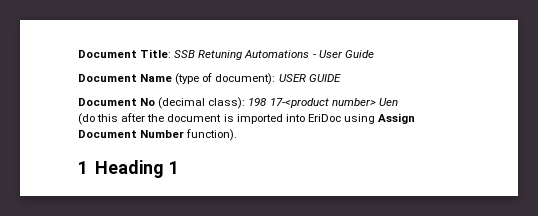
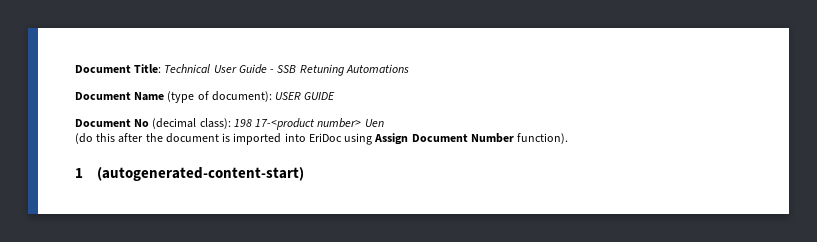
- Document Title: SSB Retuning Automations - User Guide
+ Document Title: Technical User Guide - SSB Retuning Automations
- 1 Heading 1
+ 1 (autogenerated-content-start)

